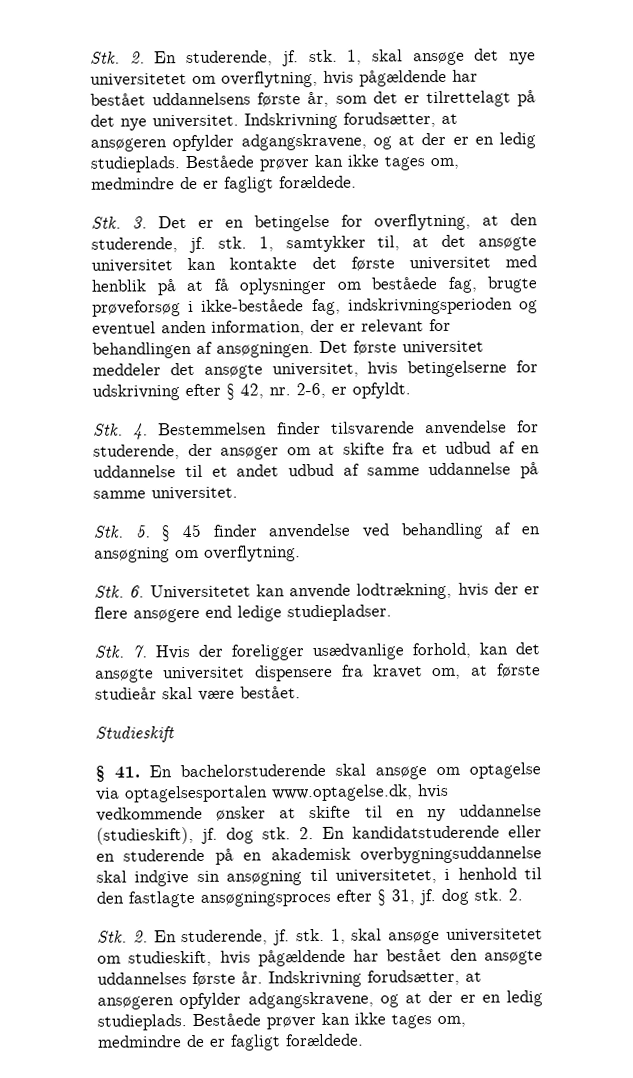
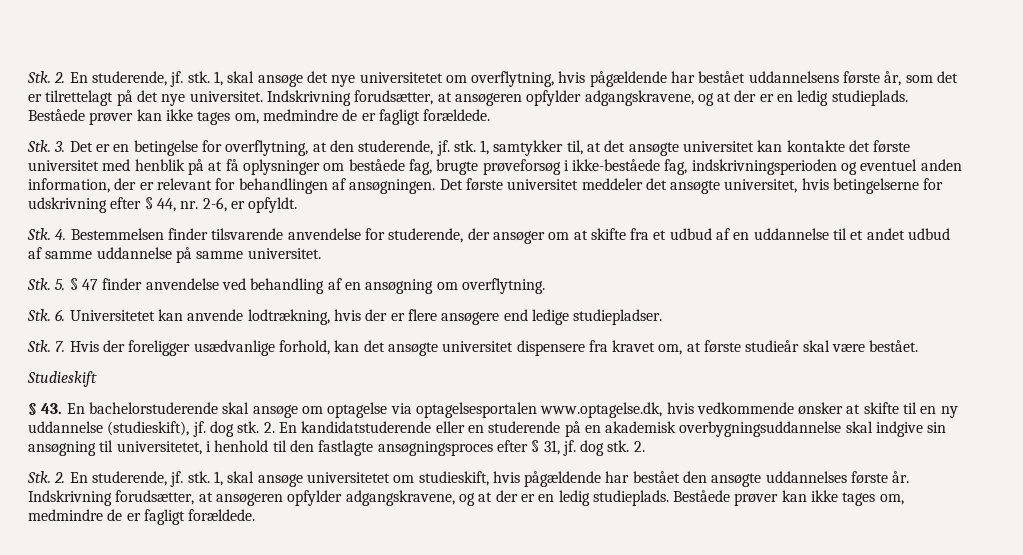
- Det første universitet meddeler det ansøgte universitet, hvis betingelserne for udskrivning efter § 42, nr. 2-6, er opfyldt.
+ Det første universitet meddeler det ansøgte universitet, hvis betingelserne for udskrivning efter § 44, nr. 2-6, er opfyldt.
- Stk. 5. § 45 finder anvendelse ved behandling af en ansøgning om overflytning.
+ Stk. 5. § 47 finder anvendelse ved behandling af en ansøgning om overflytning.
- § 41. En bachelorstuderende skal ansøge om optagelse via optagelsesportalen www.optagelse.dk, hvis vedkommende ønsker at skifte til en ny uddannelse (studieskift), jf. dog stk.
+ § 43. En bachelorstuderende skal ansøge om optagelse via optagelsesportalen www.optagelse.dk, hvis vedkommende ønsker at skifte til en ny uddannelse (studieskift), jf. dog stk.

